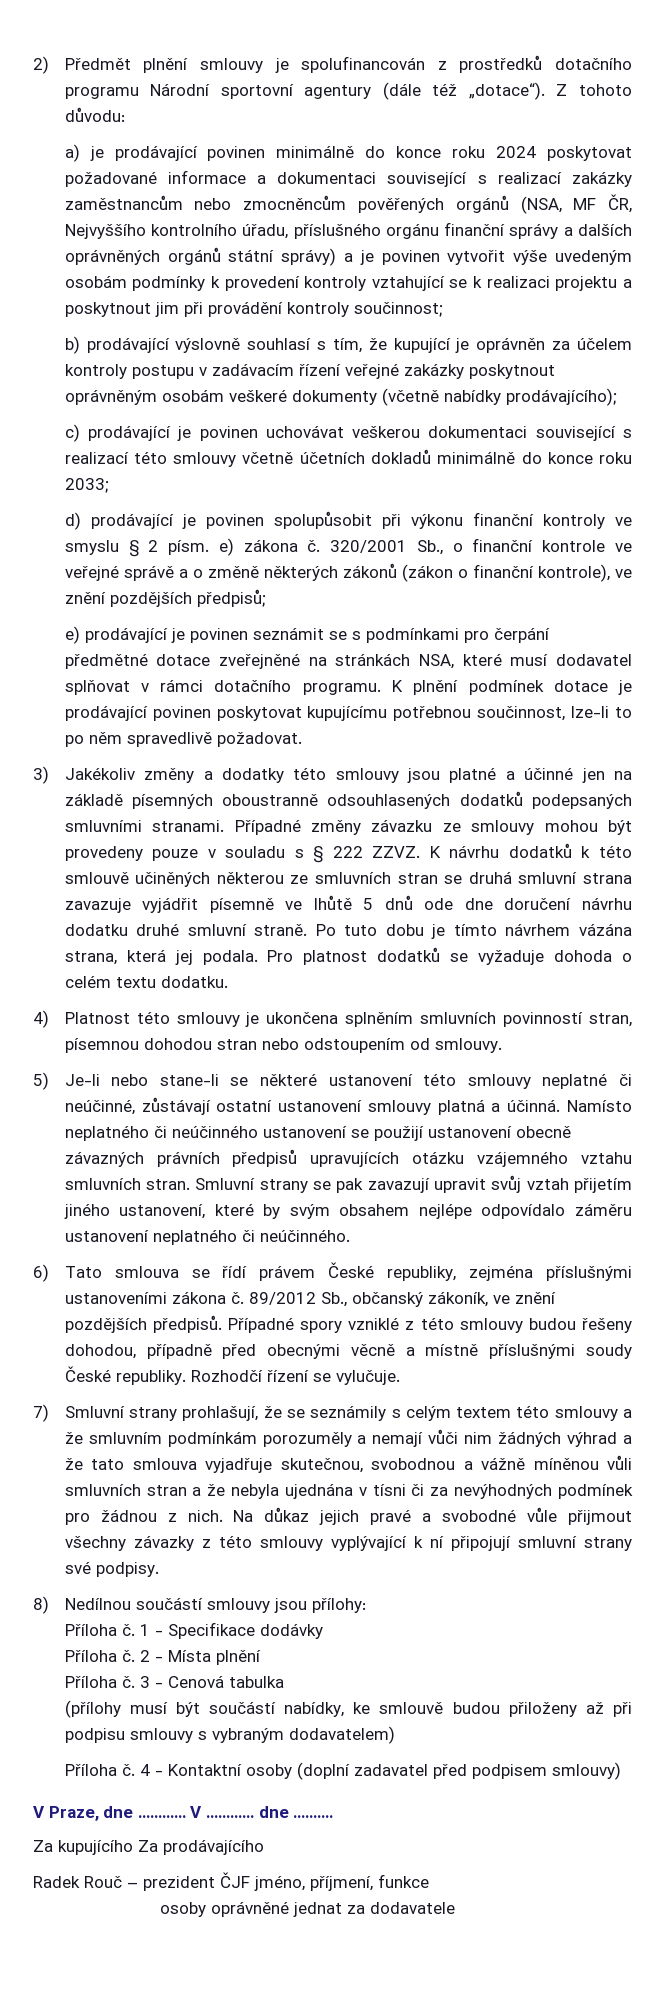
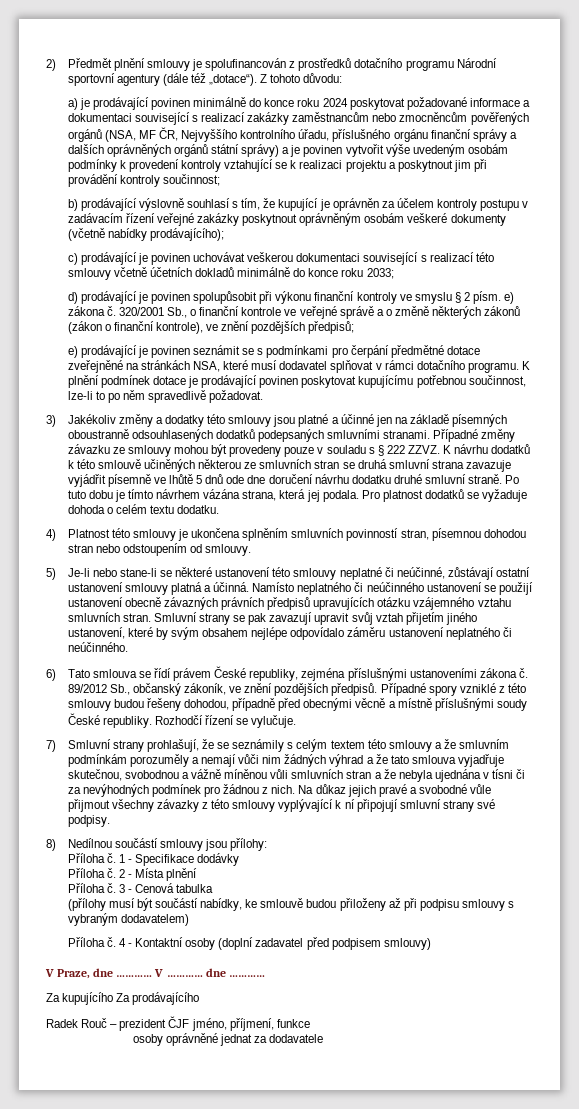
- V ………… dne ……….
+ V ………… dne …………

